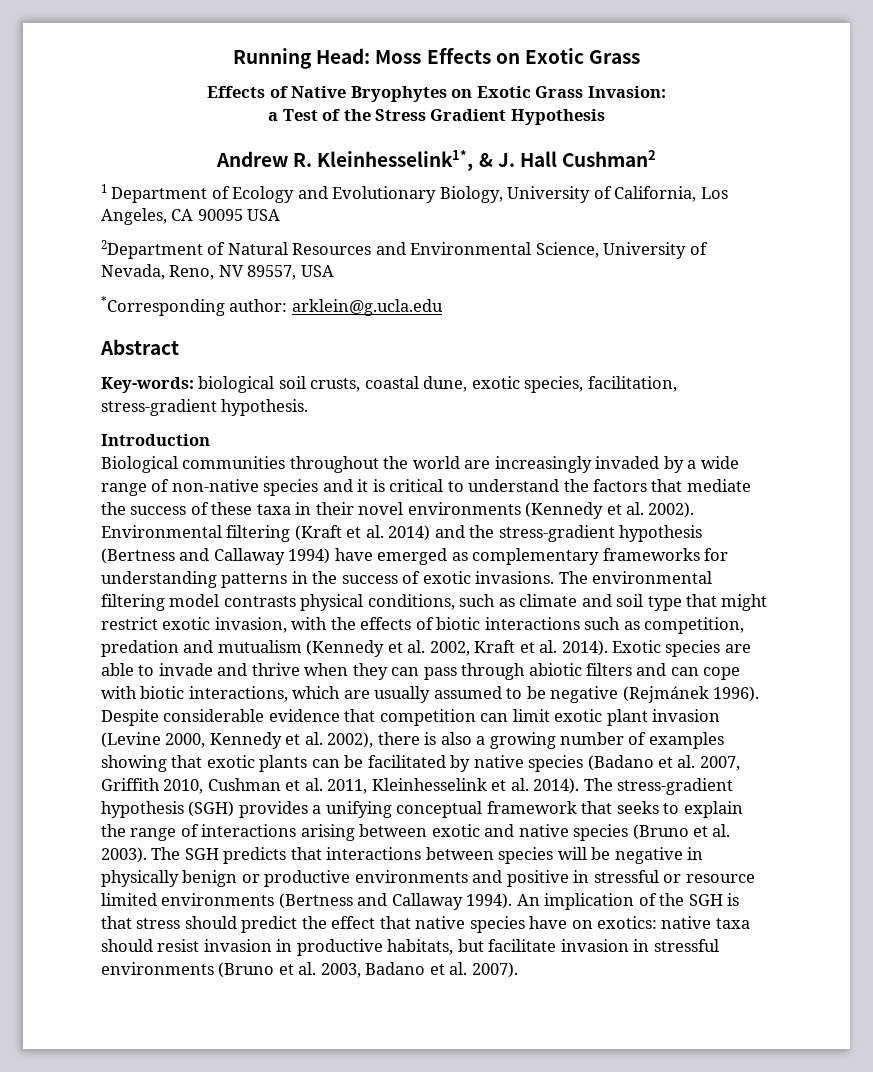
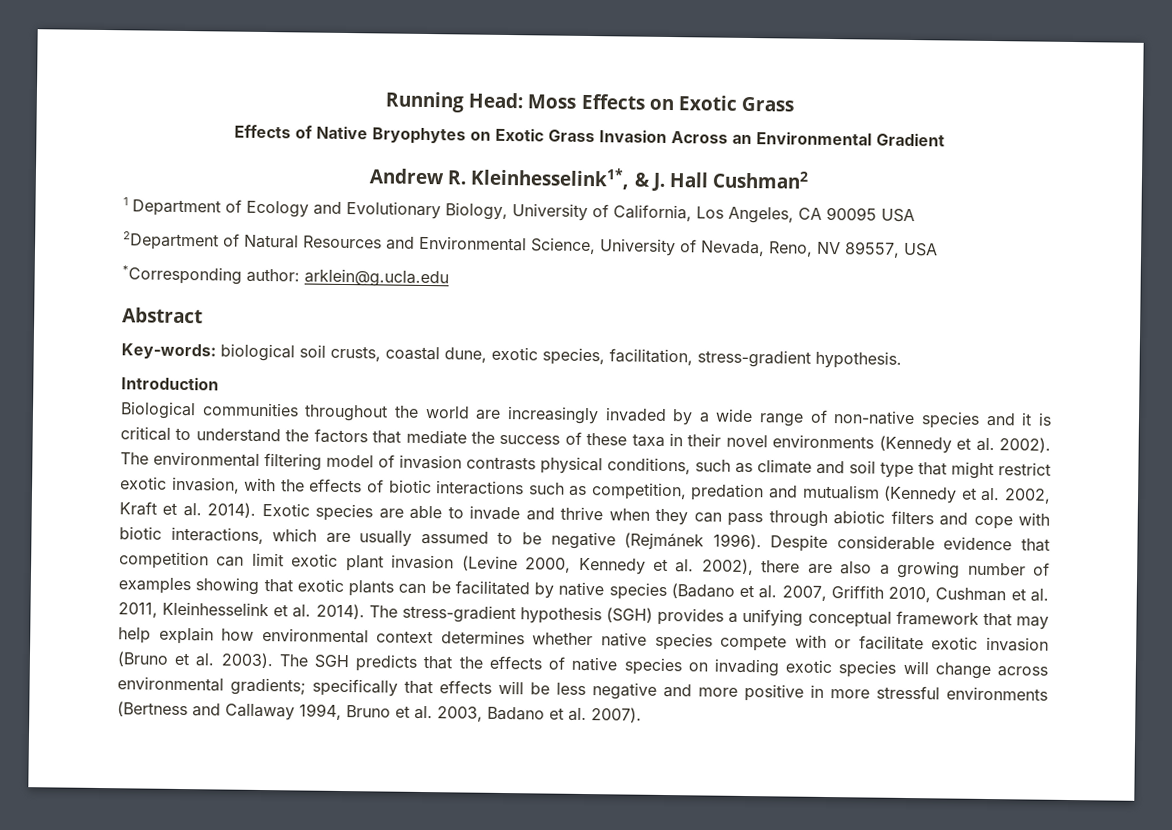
- Effects of Native Bryophytes on Exotic Grass Invasion:
- a Test of the Stress Gradient Hypothesis
+ Effects of Native Bryophytes on Exotic Grass Invasion Across an Environmental Gradient
- Environmental filtering (Kraft et al. 2014) and the stress-gradient hypothesis (Bertness and Callaway 1994) have emerged as complementary frameworks for understanding patterns in the success of exotic invasions.
- The environmental filtering model contrasts physical conditions, such as climate and soil type that might restrict exotic invasion, with the effects of biotic interactions such as competition, predation and mutualism (Kennedy et al. 2002, Kraft et al. 2014).
+ The environmental filtering model of invasion contrasts physical conditions, such as climate and soil type that might restrict exotic invasion, with the effects of biotic interactions such as competition, predation and mutualism (Kennedy et al. 2002, Kraft et al. 2014).
- Exotic species are able to invade and thrive when they can pass through abiotic filters and can cope with biotic interactions, which are usually assumed to be negative (Rejmánek 1996).
+ Exotic species are able to invade and thrive when they can pass through abiotic filters and cope with biotic interactions, which are usually assumed to be negative (Rejmánek 1996).
- Despite considerable evidence that competition can limit exotic plant invasion (Levine 2000, Kennedy et al. 2002), there is also a growing number of examples showing that exotic plants can be facilitated by native species (Badano et al. 2007, Griffith 2010, Cushman et al. 2011, Kleinhesselink et al. 2014).
+ Despite considerable evidence that competition can limit exotic plant invasion (Levine 2000, Kennedy et al. 2002), there are also a growing number of examples showing that exotic plants can be facilitated by native species (Badano et al. 2007, Griffith 2010, Cushman et al. 2011, Kleinhesselink et al. 2014).
- The stress-gradient hypothesis (SGH) provides a unifying conceptual framework that seeks to explain the range of interactions arising between exotic and native species (Bruno et al. 2003).
+ The stress-gradient hypothesis (SGH) provides a unifying conceptual framework that may help explain how environmental context determines whether native species compete with or facilitate exotic invasion (Bruno et al. 2003).
- The SGH predicts that interactions between species will be negative in physically benign or productive environments and positive in stressful or resource limited environments (Bertness and Callaway 1994). An implication of the SGH is that stress should predict the effect that native species have on exotics: native taxa should resist invasion in productive habitats, but facilitate invasion in stressful environments (Bruno et al. 2003, Badano et al. 2007).
+ The SGH predicts that the effects of native species on invading exotic species will change across environmental gradients; specifically that effects will be less negative and more positive in more stressful environments (Bertness and Callaway 1994, Bruno et al. 2003, Badano et al. 2007).

